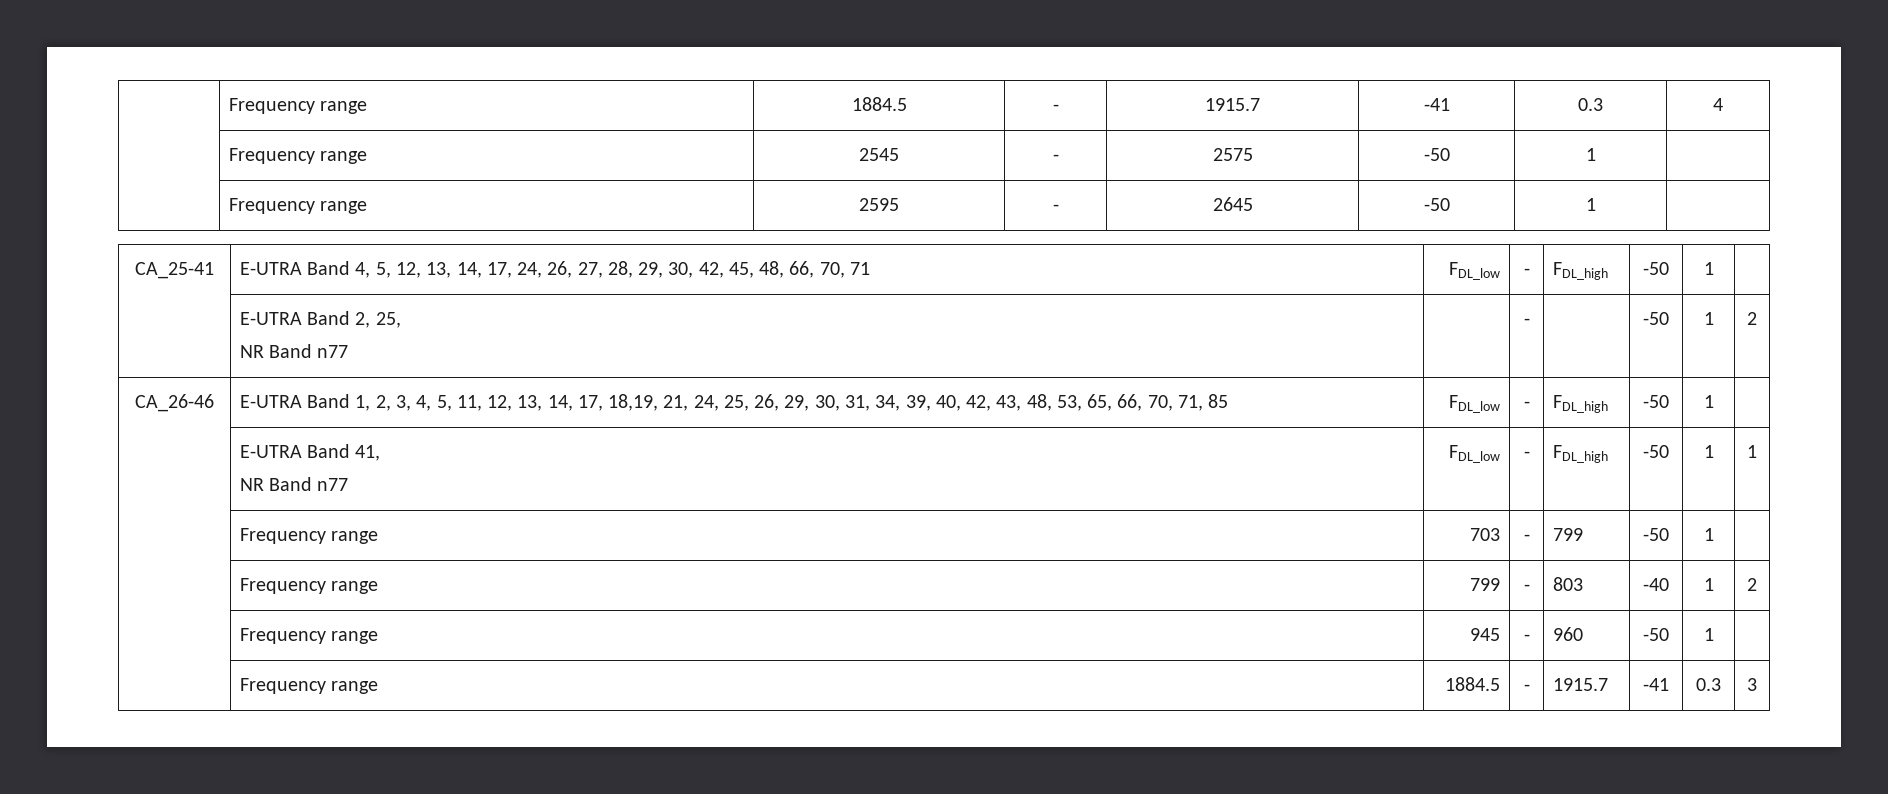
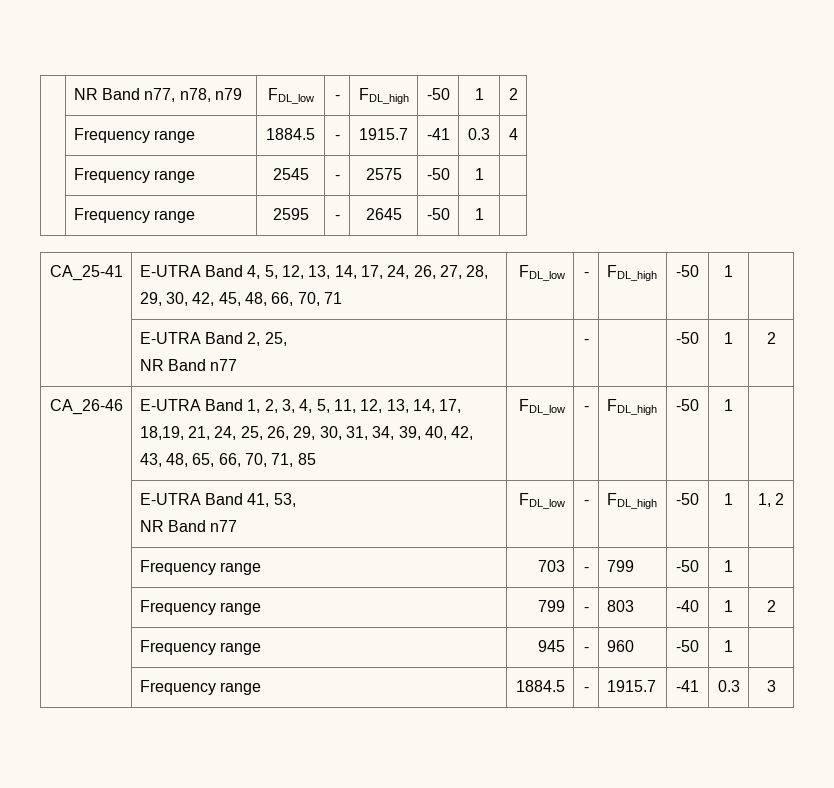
+ | NR Band n77, n78, n79 | FDL_low | - | FDL_high | -50 | 1 | 2
- CA_26-46 | E-UTRA Band 1, 2, 3, 4, 5, 11, 12, 13, 14, 17, 18,19, 21, 24, 25, 26, 29, 30, 31, 34, 39, 40, 42, 43, 48, 53, 65, 66, 70, 71, 85 | FDL_low | - | FDL_high | -50 | 1 |
+ CA_26-46 | E-UTRA Band 1, 2, 3, 4, 5, 11, 12, 13, 14, 17, 18,19, 21, 24, 25, 26, 29, 30, 31, 34, 39, 40, 42, 43, 48, 65, 66, 70, 71, 85 | FDL_low | - | FDL_high | -50 | 1 |
- | E-UTRA Band 41,
- NR Band n77 | FDL_low | - | FDL_high | -50 | 1 | 1
+ | E-UTRA Band 41, 53,
+ NR Band n77 | FDL_low | - | FDL_high | -50 | 1 | 1, 2

